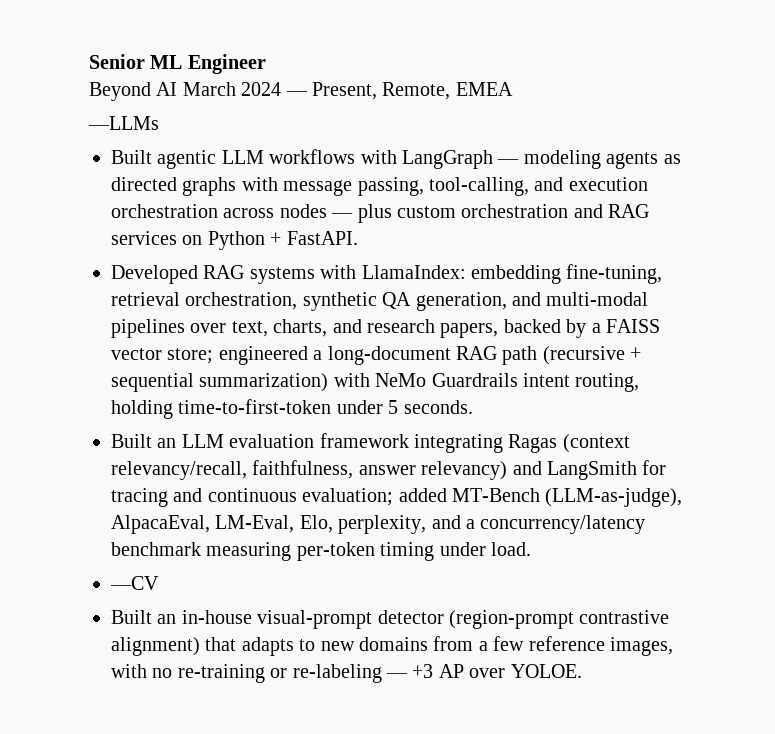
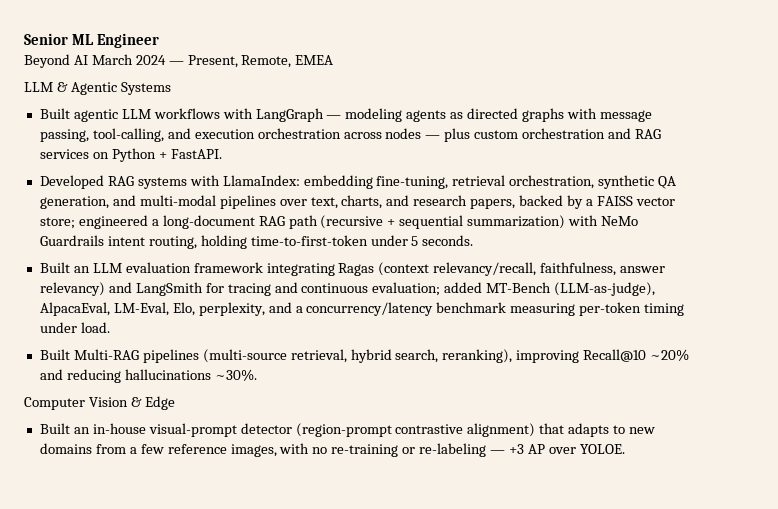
- ––LLMs
+ LLM & Agentic Systems
- ––CV
+ Built Multi-RAG pipelines (multi-source retrieval, hybrid search, reranking), improving Recall@10 ~20% and reducing hallucinations ~30%.
+ Computer Vision & Edge

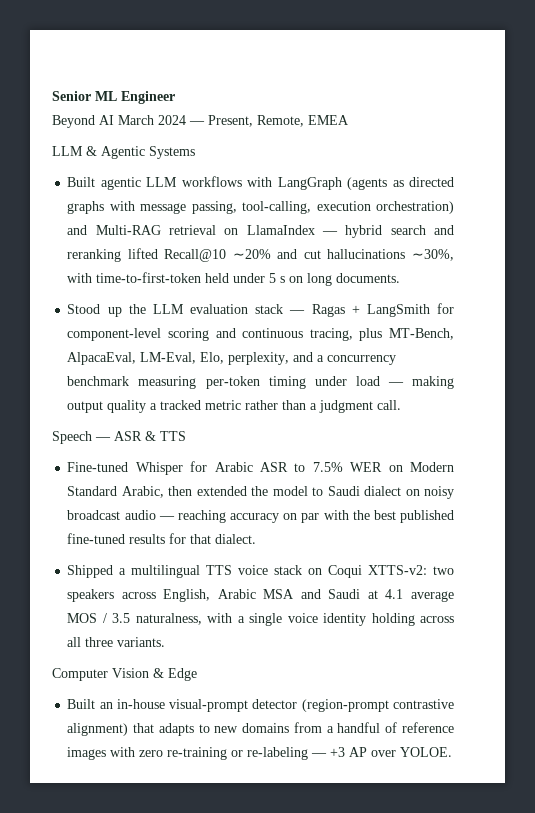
- Built agentic LLM workflows with LangGraph — modeling agents as directed graphs with message passing, tool-calling, and execution orchestration across nodes — plus custom orchestration and RAG services on Python + FastAPI.
- Developed RAG systems with LlamaIndex: embedding fine-tuning, retrieval orchestration, synthetic QA generation, and multi-modal pipelines over text, charts, and research papers, backed by a FAISS vector store; engineered a long-document RAG path (recursive + sequential summarization) with NeMo Guardrails intent routing, holding time-to-first-token under 5 seconds.
- Built an LLM evaluation framework integrating Ragas (context relevancy/recall, faithfulness, answer relevancy) and LangSmith for tracing and continuous evaluation; added MT-Bench (LLM-as-judge), AlpacaEval, LM-Eval, Elo, perplexity, and a concurrency/latency benchmark measuring per-token timing under load.
- Built Multi-RAG pipelines (multi-source retrieval, hybrid search, reranking), improving Recall@10 ~20% and reducing hallucinations ~30%.
+ Built agentic LLM workflows with LangGraph (agents as directed graphs with message passing, tool-calling, execution orchestration) and Multi-RAG retrieval on LlamaIndex — hybrid search and reranking lifted Recall@10 ∼20% and cut hallucinations ∼30%, with time-to-first-token held under 5 s on long documents.
+ Stood up the LLM evaluation stack — Ragas + LangSmith for component-level scoring and continuous tracing, plus MT-Bench, AlpacaEval, LM-Eval, Elo, perplexity, and a concurrency benchmark measuring per-token timing under load — making output quality a tracked metric rather than a judgment call.
+ Speech — ASR & TTS
+ Fine-tuned Whisper for Arabic ASR to 7.5% WER on Modern Standard Arabic, then extended the model to Saudi dialect on noisy broadcast audio — reaching accuracy on par with the best published fine-tuned results for that dialect.
+ Shipped a multilingual TTS voice stack on Coqui XTTS-v2: two speakers across English, Arabic MSA and Saudi at 4.1 average MOS / 3.5 naturalness, with a single voice identity holding across all three variants.
- Built an in-house visual-prompt detector (region-prompt contrastive alignment) that adapts to new domains from a few reference images, with no re-training or re-labeling — +3 AP over YOLOE.
+ Built an in-house visual-prompt detector (region-prompt contrastive alignment) that adapts to new domains from a handful of reference images with zero re-training or re-labeling — +3 AP over YOLOE.

